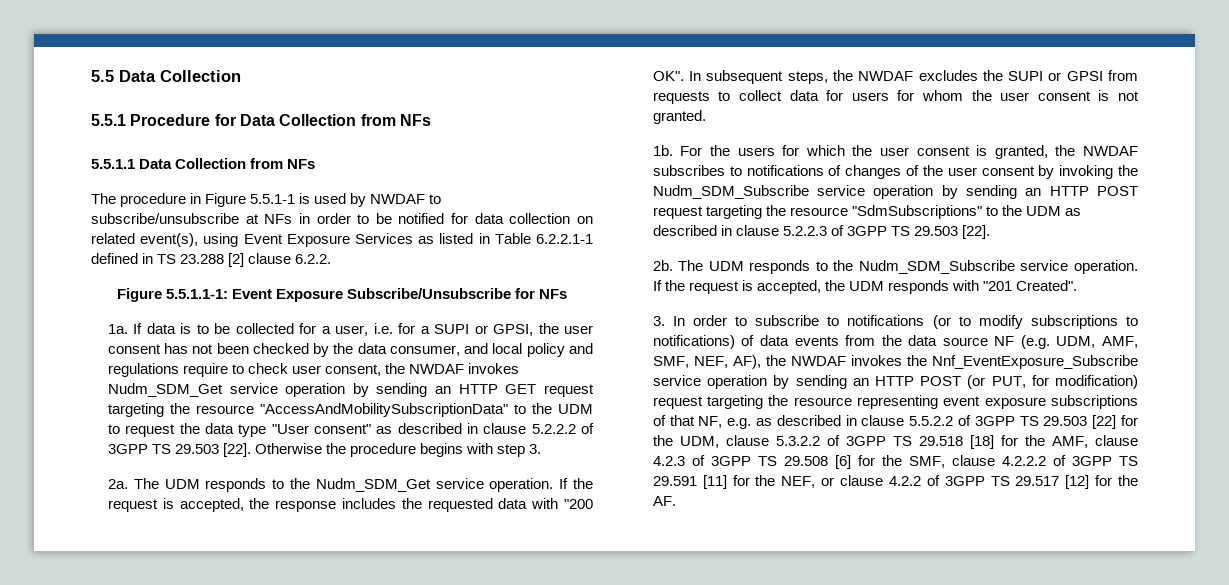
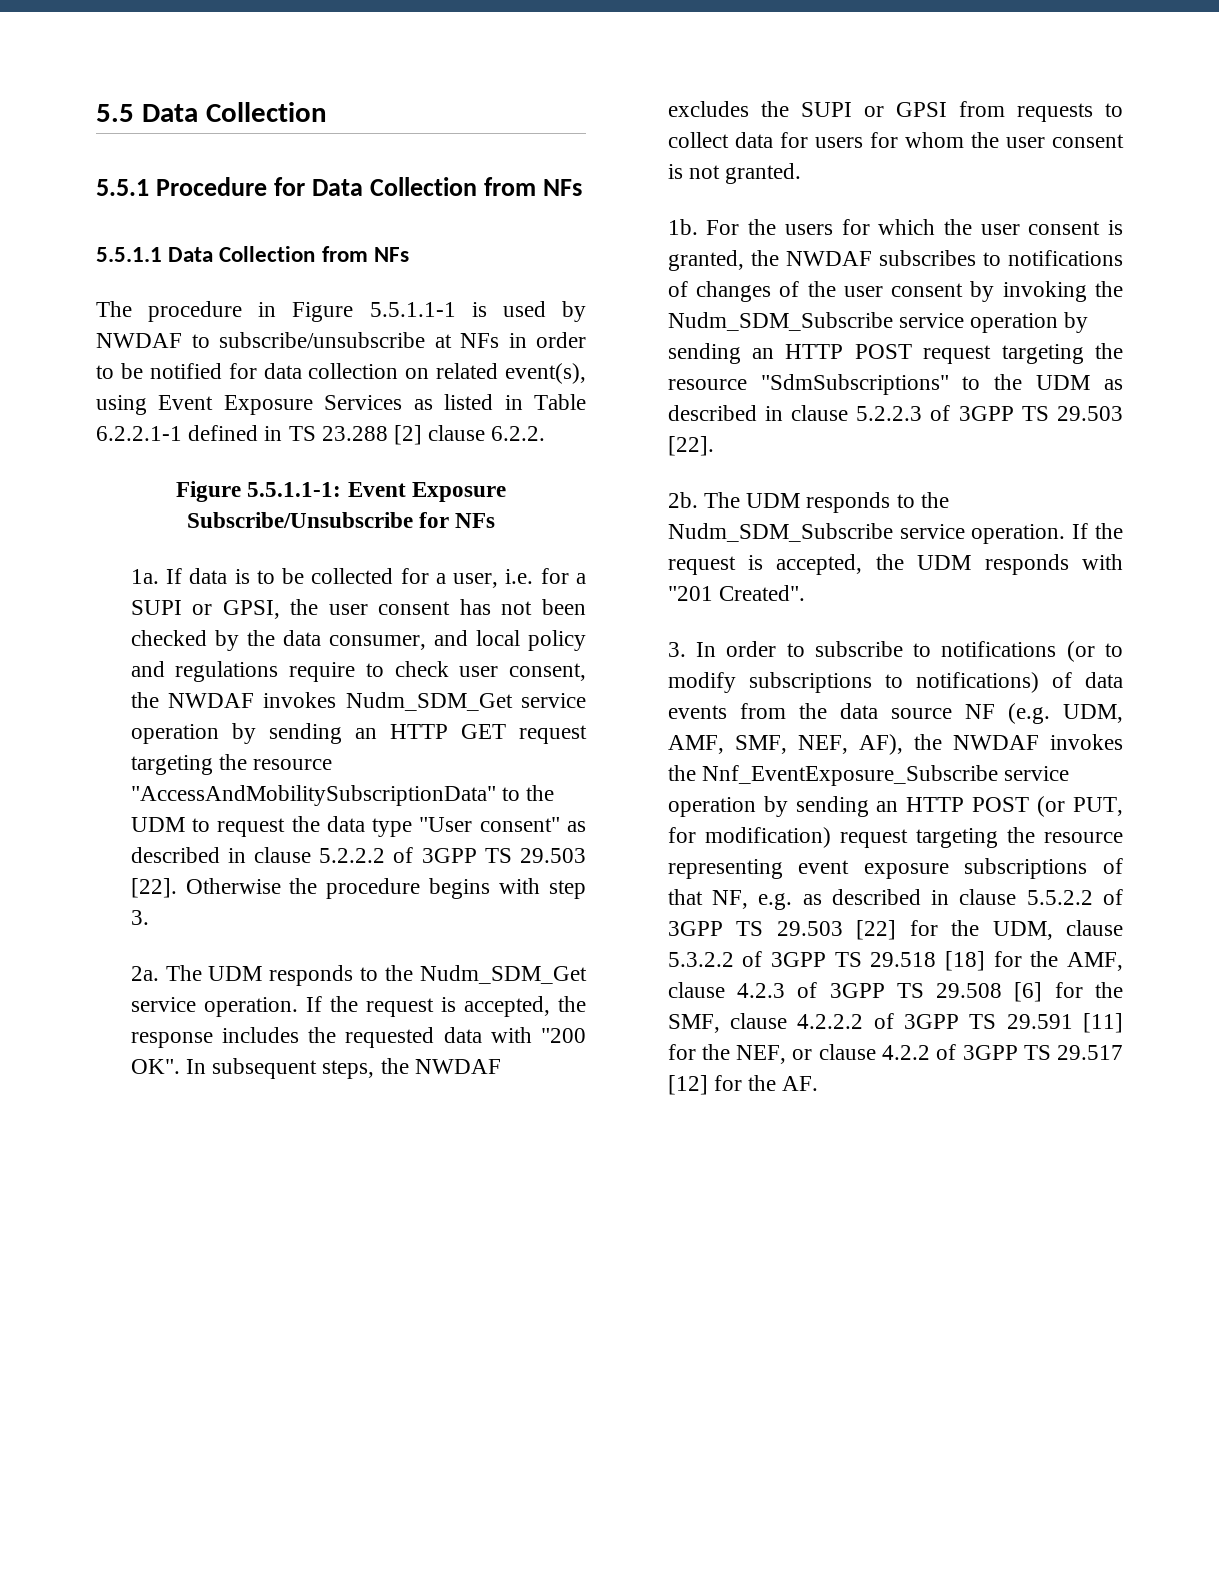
- The procedure in Figure 5.5.1-1 is used by NWDAF to subscribe/unsubscribe at NFs in order to be notified for data collection on related event(s), using Event Exposure Services as listed in Table 6.2.2.1-1 defined in TS 23.288 [2] clause 6.2.2.
+ The procedure in Figure 5.5.1.1-1 is used by NWDAF to subscribe/unsubscribe at NFs in order to be notified for data collection on related event(s), using Event Exposure Services as listed in Table 6.2.2.1-1 defined in TS 23.288 [2] clause 6.2.2.

